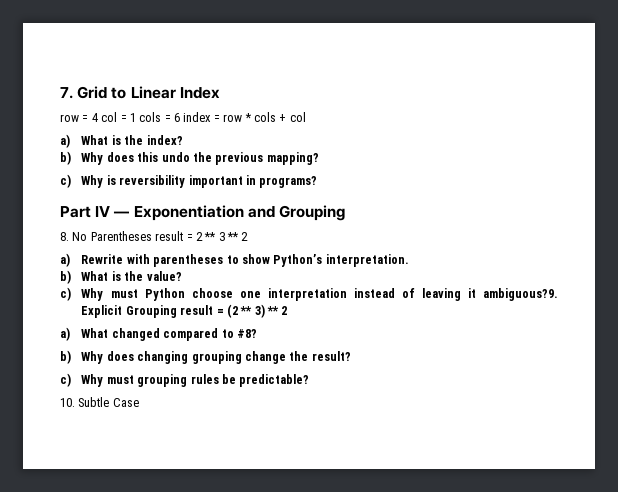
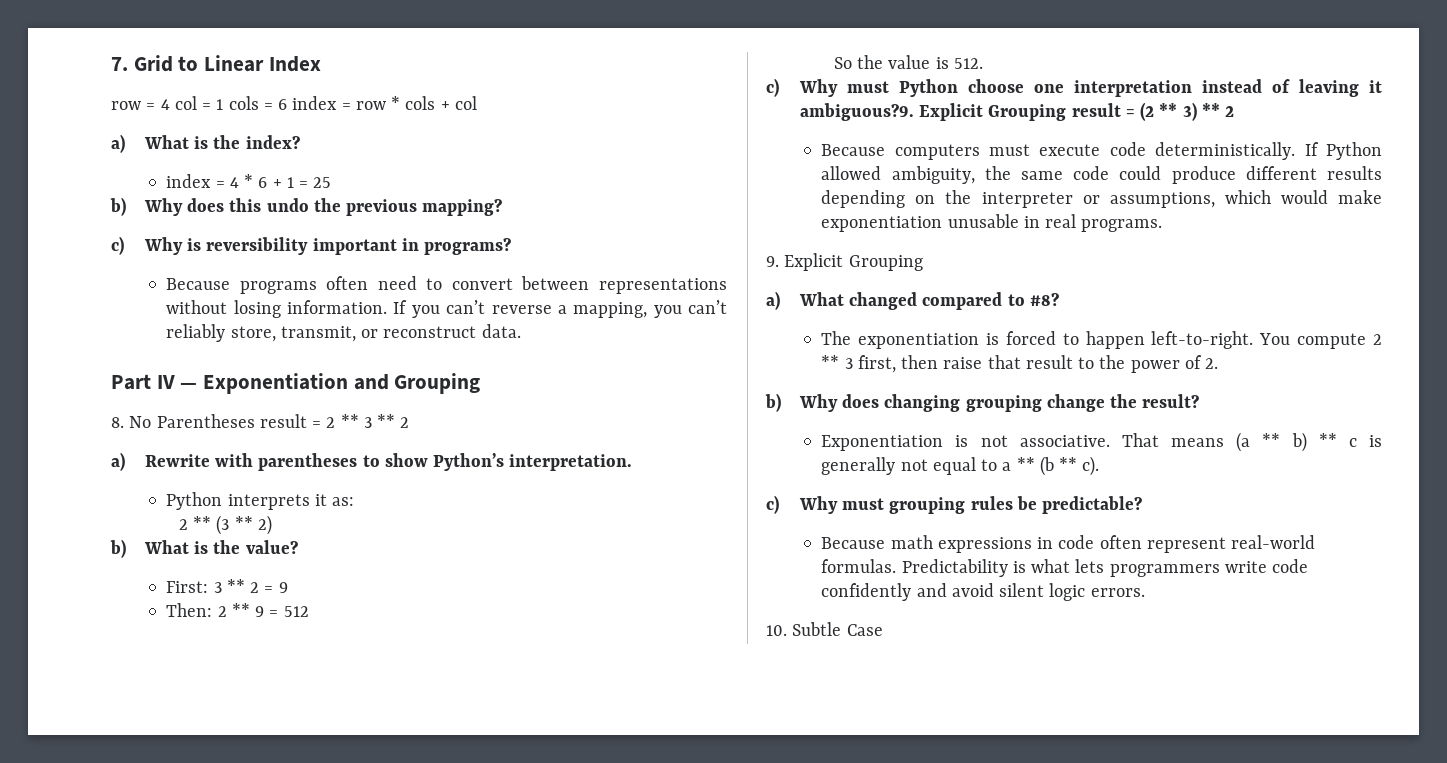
+ index = 4 * 6 + 1 = 25
+ Because programs often need to convert between representations without losing information. If you can’t reverse a mapping, you can’t reliably store, transmit, or reconstruct data.
+ Python interprets it as:
+ 2 ** (3 ** 2)
+ First: 3 ** 2 = 9
+ Then: 2 ** 9 = 512
+ So the value is 512.
+ Because computers must execute code deterministically. If Python allowed ambiguity, the same code could produce different results depending on the interpreter or assumptions, which would make exponentiation unusable in real programs.
+ 9. Explicit Grouping
+ The exponentiation is forced to happen left-to-right. You compute 2 ** 3 first, then raise that result to the power of 2.
+ Exponentiation is not associative. That means (a ** b) ** c is generally not equal to a ** (b ** c).
+ Because math expressions in code often represent real-world formulas. Predictability is what lets programmers write code confidently and avoid silent logic errors.

